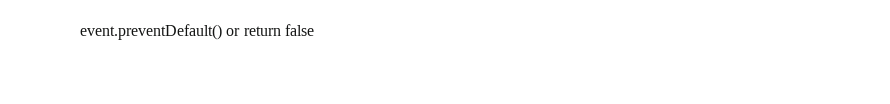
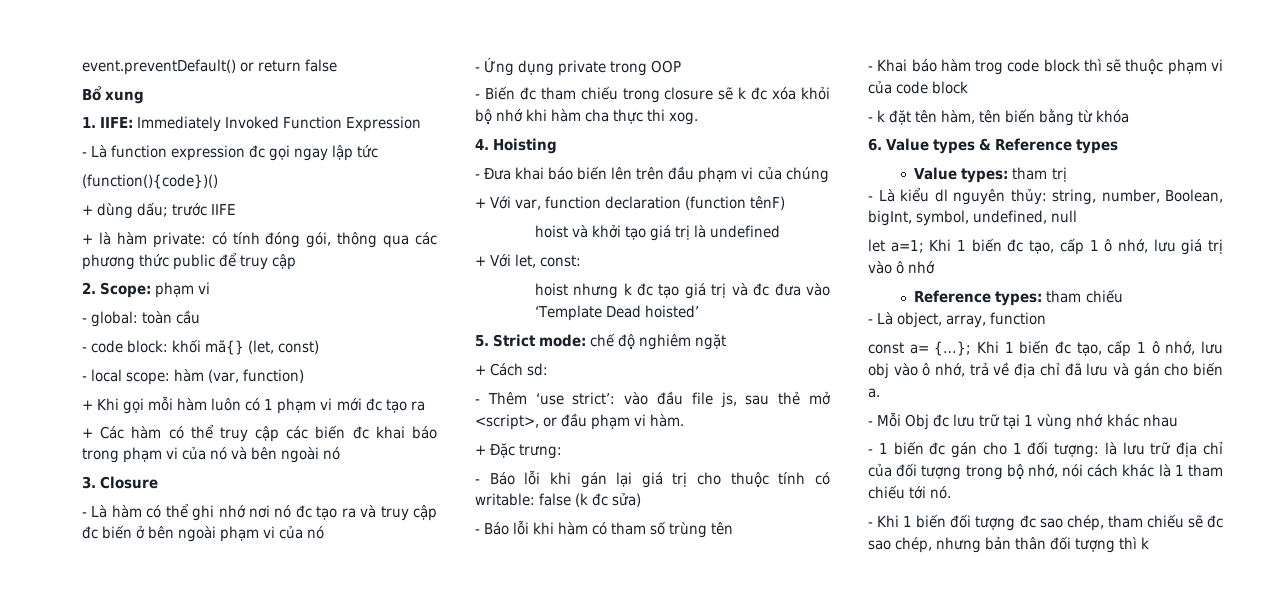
+ Bổ xung
+ 1. IIFE: Immediately Invoked Function Expression
+ - Là function expression đc gọi ngay lập tức
+ (function(){code})()
+ + dùng dấu; trước IIFE
+ + là hàm private: có tính đóng gói, thông qua các phương thức public để truy cập
+ 2. Scope: phạm vi
+ - global: toàn cầu
+ - code block: khối mã{} (let, const)
+ - local scope: hàm (var, function)
+ + Khi gọi mỗi hàm luôn có 1 phạm vi mới đc tạo ra
+ + Các hàm có thể truy cập các biến đc khai báo trong phạm vi của nó và bên ngoài nó
+ 3. Closure
+ - Là hàm có thể ghi nhớ nơi nó đc tạo ra và truy cập đc biến ở bên ngoài phạm vi của nó
+ - Ứng dụng private trong OOP
+ - Biến đc tham chiếu trong closure sẽ k đc xóa khỏi bộ nhớ khi hàm cha thực thi xog.
+ 4. Hoisting
+ - Đưa khai báo biến lên trên đầu phạm vi của chúng
+ + Với var, function declaration (function tênF)
+ hoist và khởi tạo giá trị là undefined
+ + Với let, const:
+ hoist nhưng k đc tạo giá trị và đc đưa vào ‘Template Dead hoisted’
+ 5. Strict mode: chế độ nghiêm ngặt
+ + Cách sd:
+ - Thêm ‘use strict’: vào đầu file js, sau thẻ mở <script>, or đầu phạm vi hàm.
+ + Đặc trưng:
+ - Báo lỗi khi gán lại giá trị cho thuộc tính có writable: false (k đc sửa)
+ - Báo lỗi khi hàm có tham số trùng tên
+ - Khai báo hàm trog code block thì sẽ thuộc phạm vi của code block
+ - k đặt tên hàm, tên biến bằng từ khóa
+ 6. Value types & Reference types
+ Value types: tham trị
+ - Là kiểu dl nguyên thủy: string, number, Boolean, bigInt, symbol, undefined, null
+ let a=1; Khi 1 biến đc tạo, cấp 1 ô nhớ, lưu giá trị vào ô nhớ
+ Reference types: tham chiếu
+ - Là object, array, function
+ const a= {…}; Khi 1 biến đc tạo, cấp 1 ô nhớ, lưu obj vào ô nhớ, trả về địa chỉ đã lưu và gán cho biến a.
+ - Mỗi Obj đc lưu trữ tại 1 vùng nhớ khác nhau
+ - 1 biến đc gán cho 1 đối tượng: là lưu trữ địa chỉ của đối tượng trong bộ nhớ, nói cách khác là 1 tham chiếu tới nó.
+ - Khi 1 biến đối tượng đc sao chép, tham chiếu sẽ đc sao chép, nhưng bản thân đối tượng thì k

